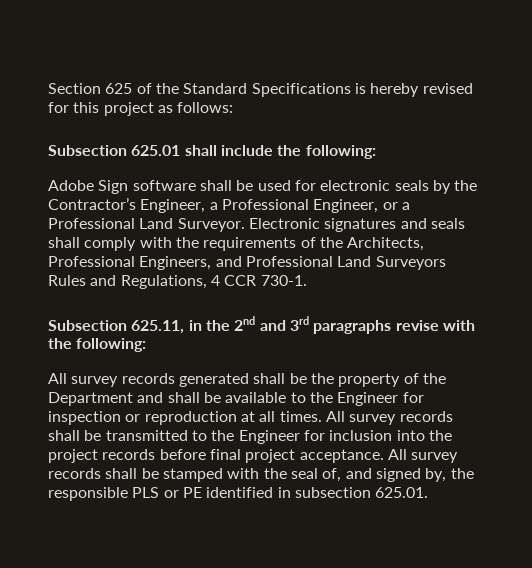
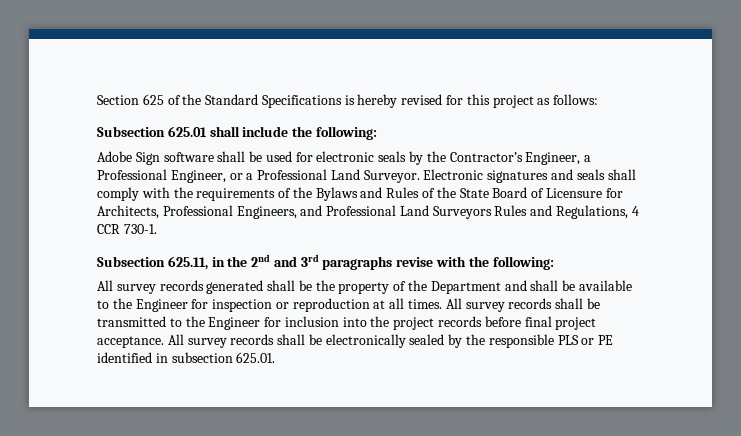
- Electronic signatures and seals shall comply with the requirements of the Architects, Professional Engineers, and Professional Land Surveyors Rules and Regulations, 4 CCR 730-1.
+ Electronic signatures and seals shall comply with the requirements of the Bylaws and Rules of the State Board of Licensure for Architects, Professional Engineers, and Professional Land Surveyors Rules and Regulations, 4 CCR 730-1.
- All survey records shall be stamped with the seal of, and signed by, the responsible PLS or PE identified in subsection 625.01.
+ All survey records shall be electronically sealed by the responsible PLS or PE identified in subsection 625.01.

